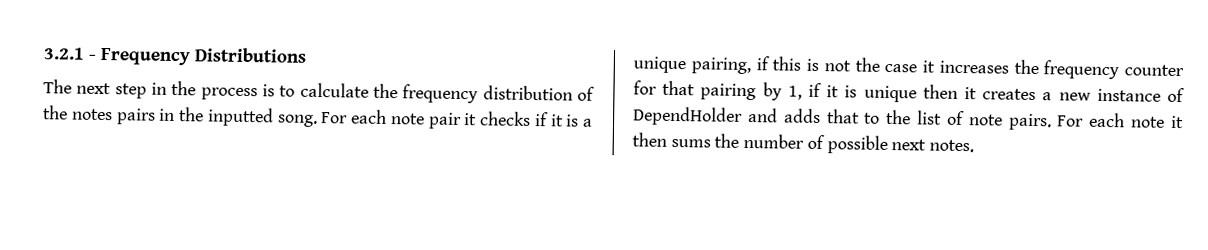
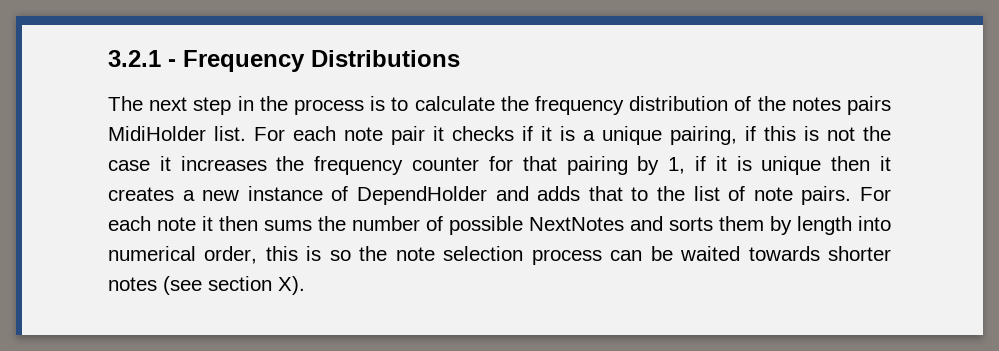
- The next step in the process is to calculate the frequency distribution of the notes pairs in the inputted song.
+ The next step in the process is to calculate the frequency distribution of the notes pairs MidiHolder list.
- For each note it then sums the number of possible next notes.
+ For each note it then sums the number of possible NextNotes and sorts them by length into numerical order, this is so the note selection process can be waited towards shorter notes (see section X).

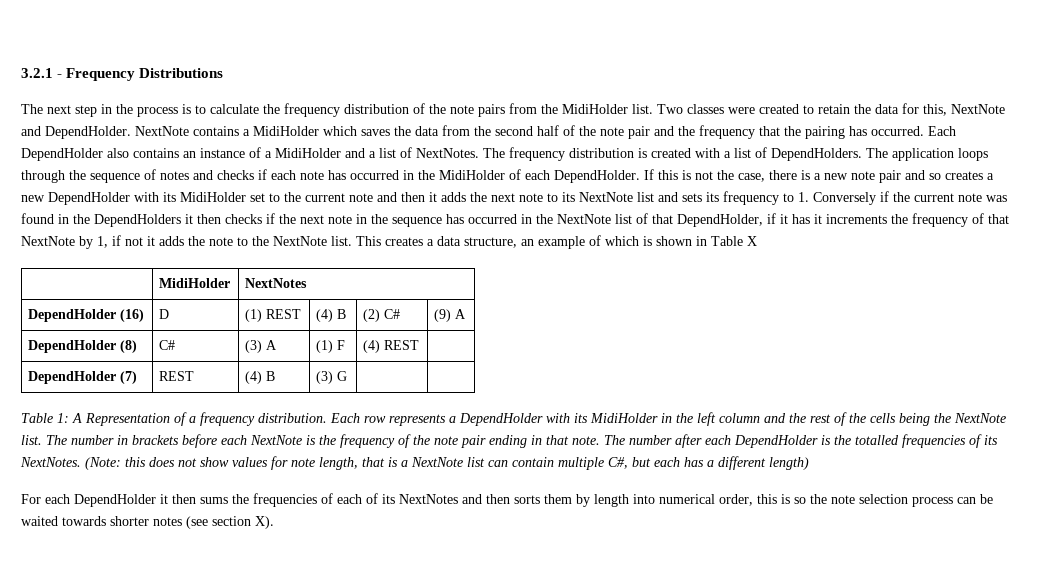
- The next step in the process is to calculate the frequency distribution of the notes pairs MidiHolder list. For each note pair it checks if it is a unique pairing, if this is not the case it increases the frequency counter for that pairing by 1, if it is unique then it creates a new instance of DependHolder and adds that to the list of note pairs. For each note it then sums the number of possible NextNotes and sorts them by length into numerical order, this is so the note selection process can be waited towards shorter notes (see section X).
+ The next step in the process is to calculate the frequency distribution of the note pairs from the MidiHolder list. Two classes were created to retain the data for this, NextNote and DependHolder. NextNote contains a MidiHolder which saves the data from the second half of the note pair and the frequency that the pairing has occurred. Each DependHolder also contains an instance of a MidiHolder and a list of NextNotes. The frequency distribution is created with a list of DependHolders. The application loops through the sequence of notes and checks if each note has occurred in the MidiHolder of each DependHolder. If this is not the case, there is a new note pair and so creates a new DependHolder with its MidiHolder set to the current note and then it adds the next note to its NextNote list and sets its frequency to 1. Conversely if the current note was found in the DependHolders it then checks if the next note in the sequence has occurred in the NextNote list of that DependHolder, if it has it increments the frequency of that NextNote by 1, if not it adds the note to the NextNote list. This creates a data structure, an example of which is shown in Table X
+ | MidiHolder | NextNotes
+ DependHolder (16) | D | (1) REST | (4) B | (2) C# | (9) A
+ DependHolder (8) | C# | (3) A | (1) F | (4) REST |
+ DependHolder (7) | REST | (4) B | (3) G | |
+ Table 1: A Representation of a frequency distribution. Each row represents a DependHolder with its MidiHolder in the left column and the rest of the cells being the NextNote list. The number in brackets before each NextNote is the frequency of the note pair ending in that note. The number after each DependHolder is the totalled frequencies of its NextNotes. (Note: this does not show values for note length, that is a NextNote list can contain multiple C#, but each has a different length)
+ For each DependHolder it then sums the frequencies of each of its NextNotes and then sorts them by length into numerical order, this is so the note selection process can be waited towards shorter notes (see section X).

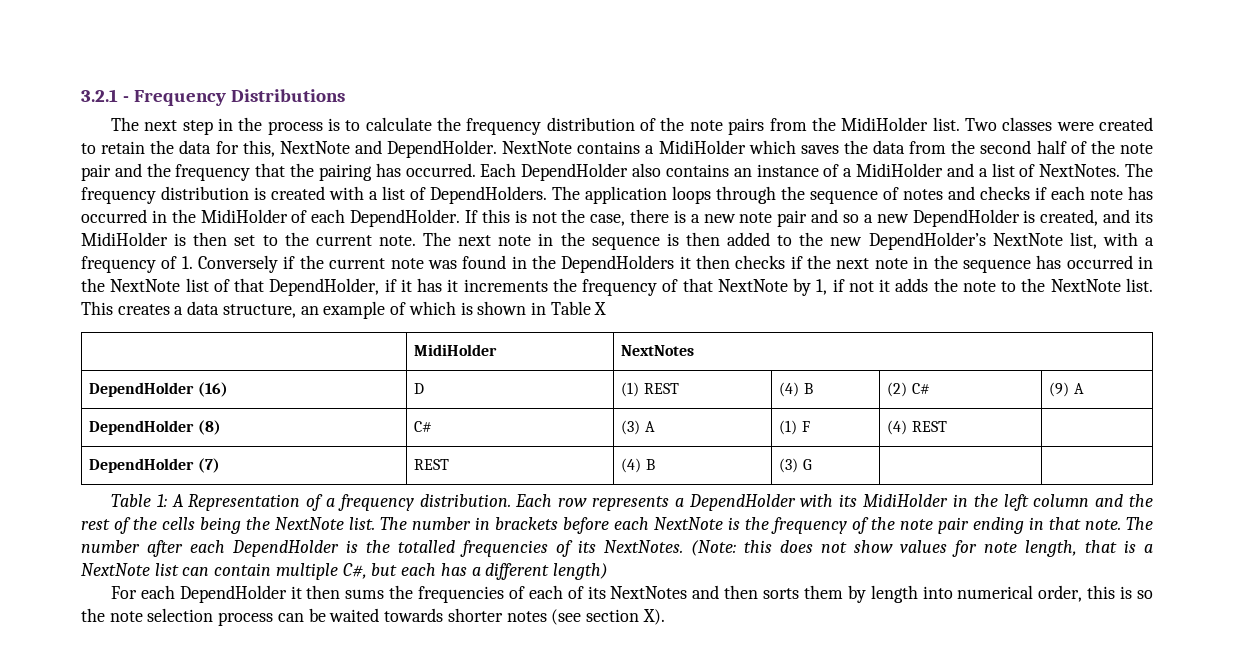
- If this is not the case, there is a new note pair and so creates a new DependHolder with its MidiHolder set to the current note and then it adds the next note to its NextNote list and sets its frequency to 1. Conversely if the current note was found in the DependHolders it then checks if the next note in the sequence has occurred in the NextNote list of that DependHolder, if it has it increments the frequency of that NextNote by 1, if not it adds the note to the NextNote list.
+ If this is not the case, there is a new note pair and so a new DependHolder is created, and its MidiHolder is then set to the current note. The next note in the sequence is then added to the new DependHolder’s NextNote list, with a frequency of 1. Conversely if the current note was found in the DependHolders it then checks if the next note in the sequence has occurred in the NextNote list of that DependHolder, if it has it increments the frequency of that NextNote by 1, if not it adds the note to the NextNote list.

